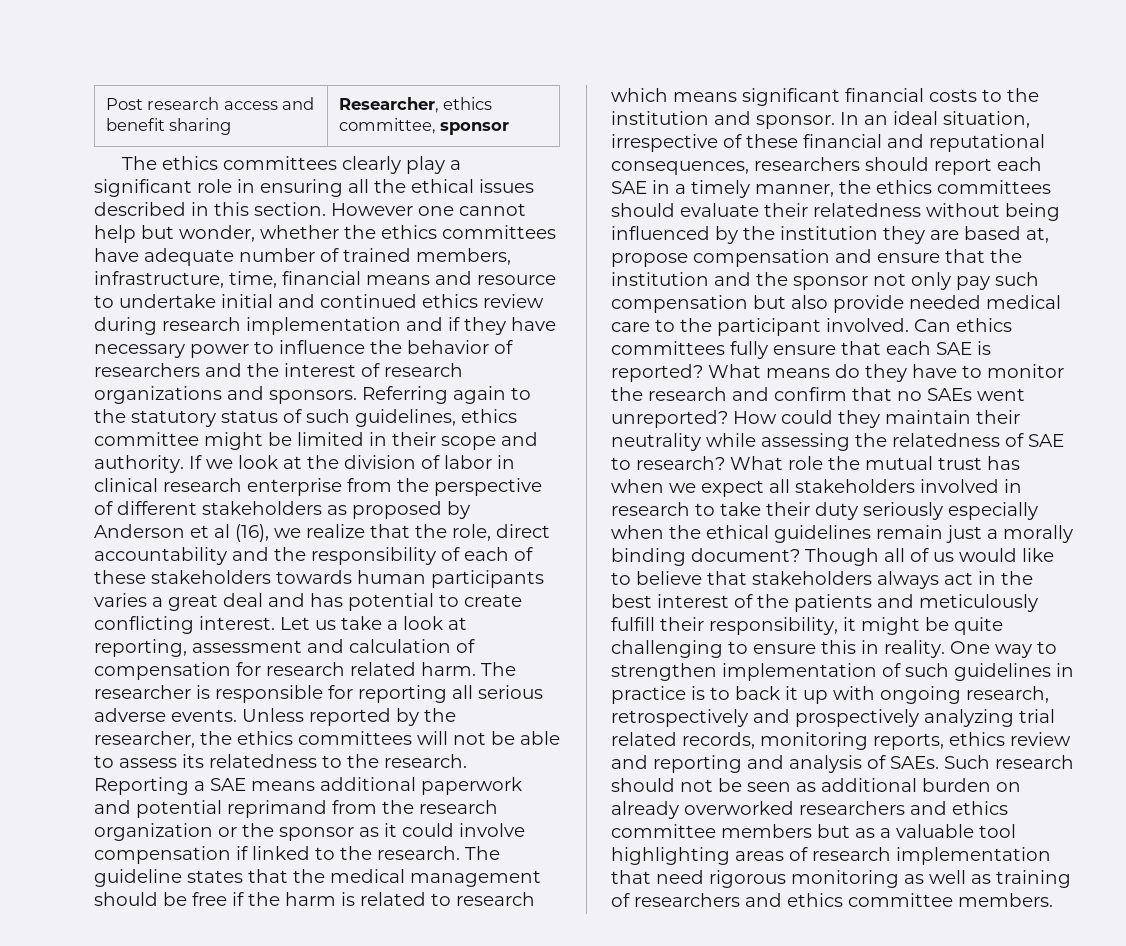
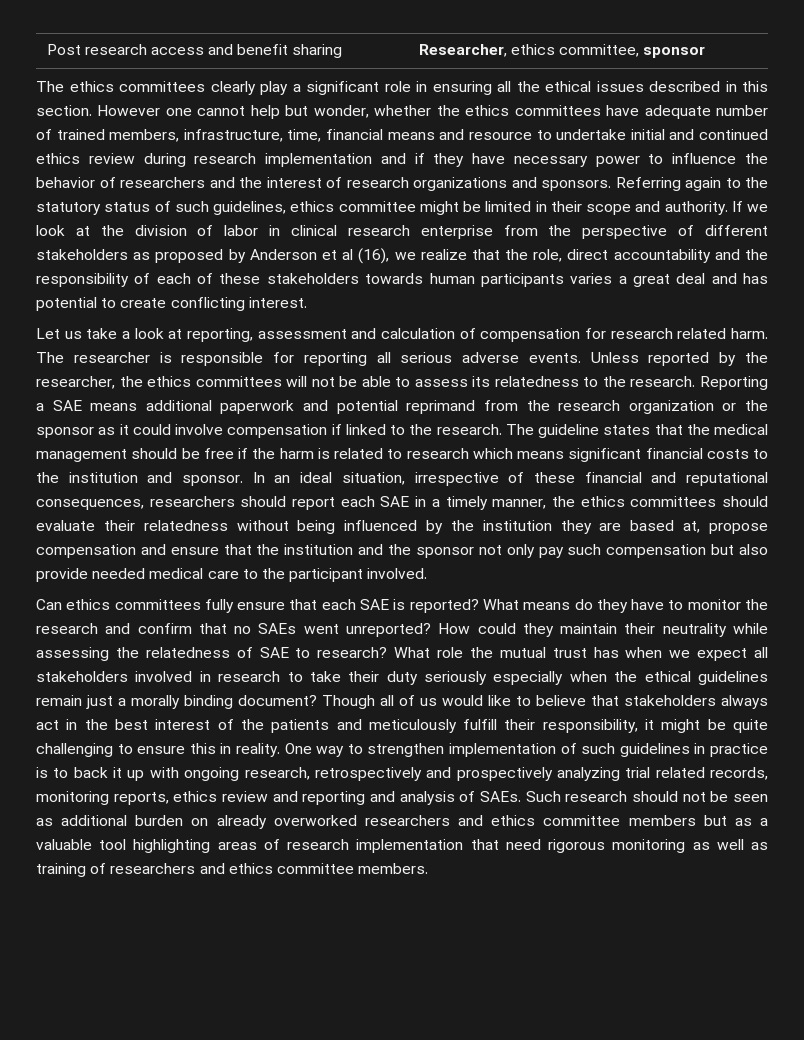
- If we look at the division of labor in clinical research enterprise from the perspective of different stakeholders as proposed by Anderson et al (16), we realize that the role, direct accountability and the responsibility of each of these stakeholders towards human participants varies a great deal and has potential to create conflicting interest. Let us take a look at reporting, assessment and calculation of compensation for research related harm.
+ If we look at the division of labor in clinical research enterprise from the perspective of different stakeholders as proposed by Anderson et al (16), we realize that the role, direct accountability and the responsibility of each of these stakeholders towards human participants varies a great deal and has potential to create conflicting interest.
+ Let us take a look at reporting, assessment and calculation of compensation for research related harm.
- In an ideal situation, irrespective of these financial and reputational consequences, researchers should report each SAE in a timely manner, the ethics committees should evaluate their relatedness without being influenced by the institution they are based at, propose compensation and ensure that the institution and the sponsor not only pay such compensation but also provide needed medical care to the participant involved. Can ethics committees fully ensure that each SAE is reported?
+ In an ideal situation, irrespective of these financial and reputational consequences, researchers should report each SAE in a timely manner, the ethics committees should evaluate their relatedness without being influenced by the institution they are based at, propose compensation and ensure that the institution and the sponsor not only pay such compensation but also provide needed medical care to the participant involved.
+ Can ethics committees fully ensure that each SAE is reported?

